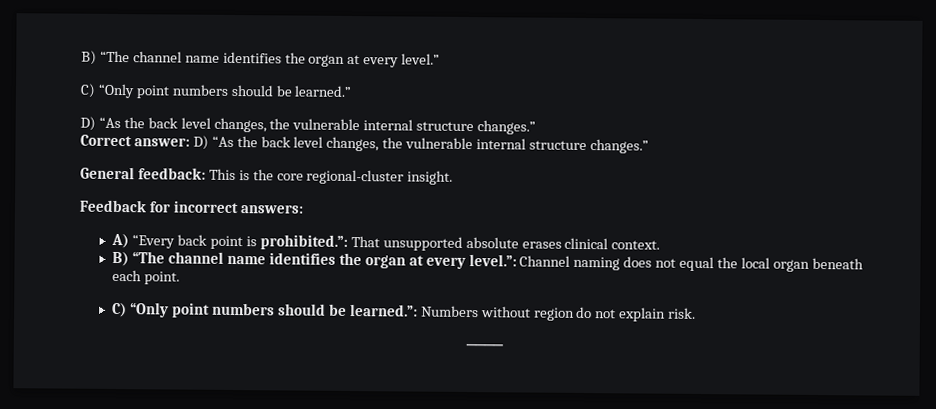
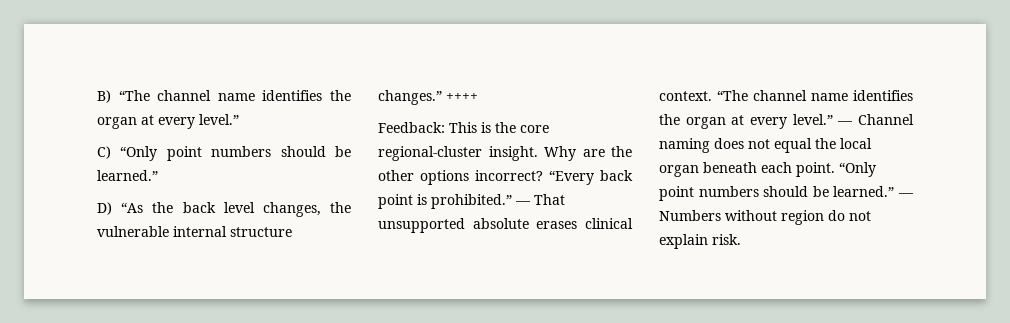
  C) “Only point numbers should be learned.”
- D) “As the back level changes, the vulnerable internal structure changes.”
- Correct answer: D) “As the back level changes, the vulnerable internal structure changes.”
- General feedback: This is the core regional-cluster insight.
- Feedback for incorrect answers:
- A) “Every back point is prohibited.”: That unsupported absolute erases clinical context.
- B) “The channel name identifies the organ at every level.”: Channel naming does not equal the local organ beneath each point.
- C) “Only point numbers should be learned.”: Numbers without region do not explain risk.
+ D) “As the back level changes, the vulnerable internal structure changes.” ++++
+ Feedback: This is the core regional-cluster insight. Why are the other options incorrect? “Every back point is prohibited.” — That unsupported absolute erases clinical context. “The channel name identifies the organ at every level.” — Channel naming does not equal the local organ beneath each point. “Only point numbers should be learned.” — Numbers without region do not explain risk.
- ────

